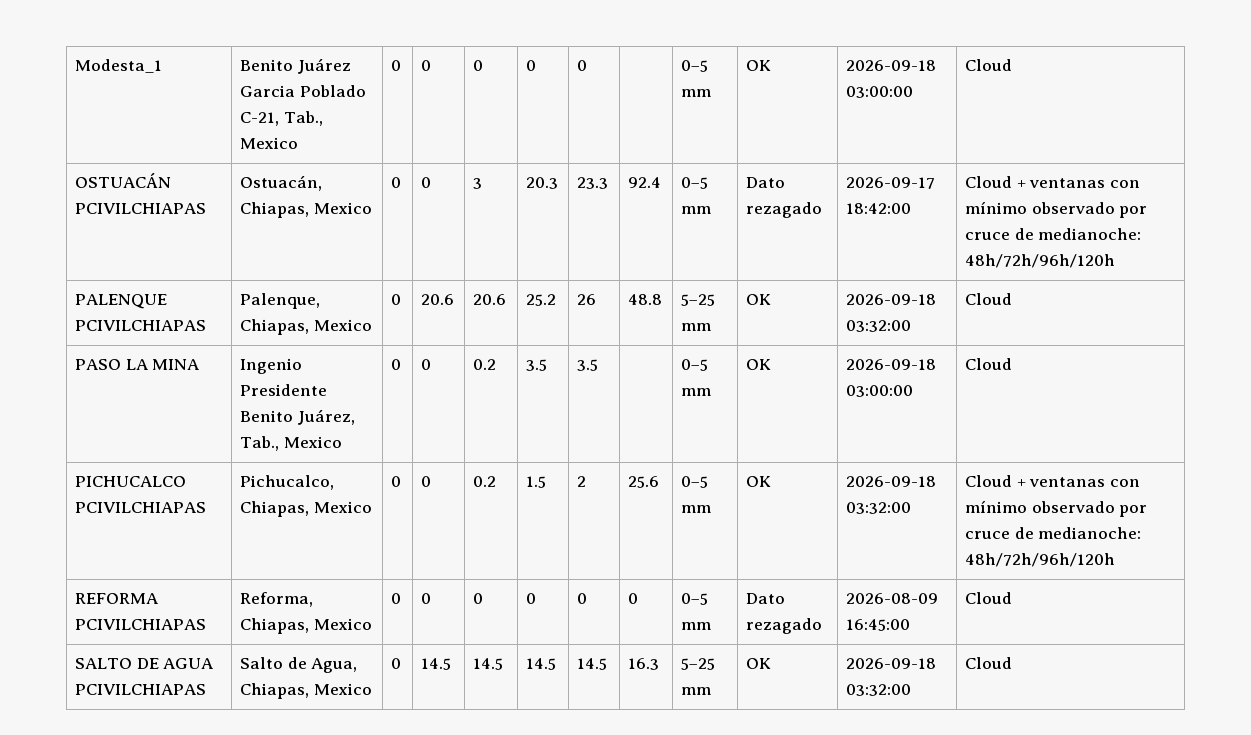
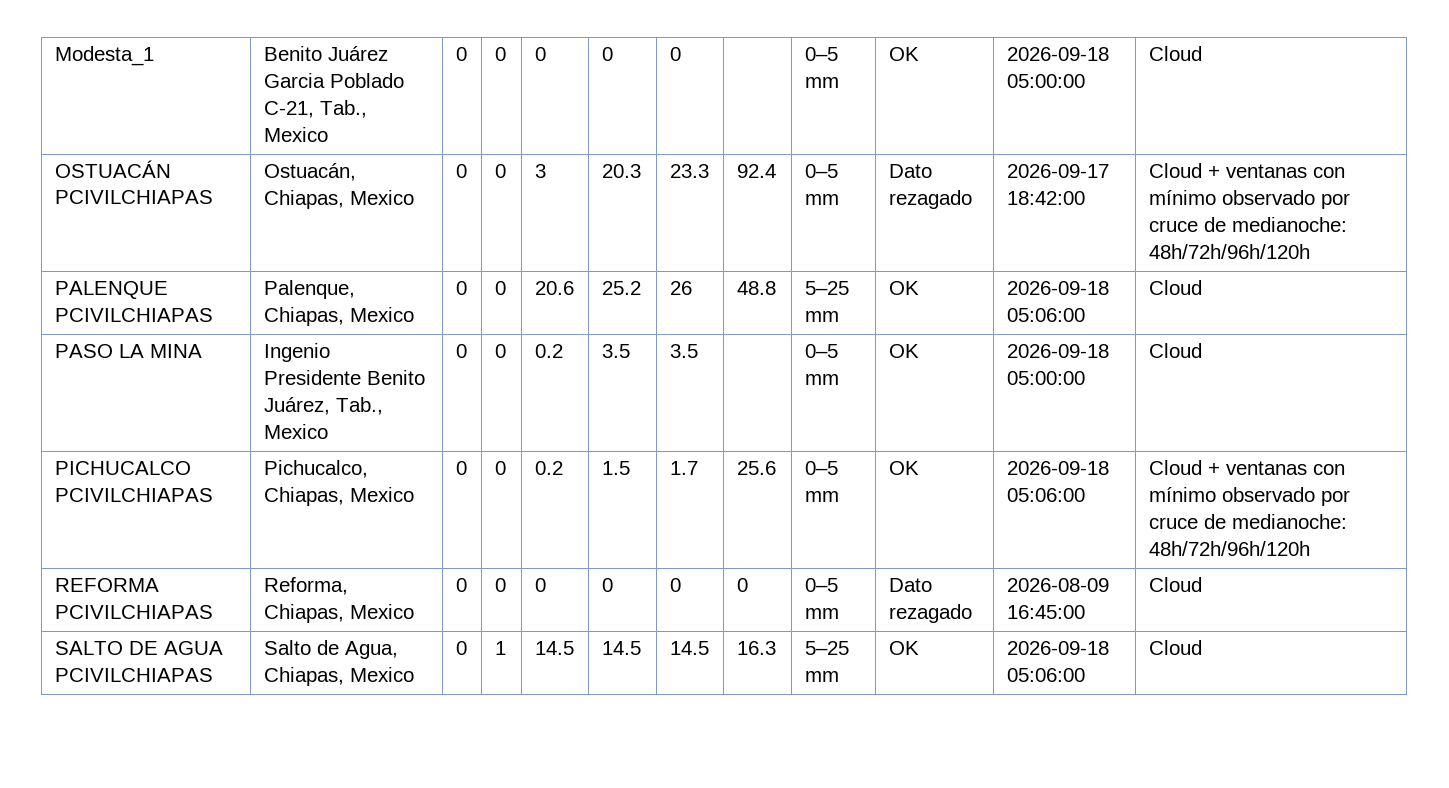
- Modesta_1 | Benito Juárez Garcia Poblado C-21, Tab., Mexico | 0 | 0 | 0 | 0 | 0 | | 0–5 mm | OK | 2026-09-18 03:00:00 | Cloud
+ Modesta_1 | Benito Juárez Garcia Poblado C-21, Tab., Mexico | 0 | 0 | 0 | 0 | 0 | | 0–5 mm | OK | 2026-09-18 05:00:00 | Cloud
- PALENQUE PCIVILCHIAPAS | Palenque, Chiapas, Mexico | 0 | 20.6 | 20.6 | 25.2 | 26 | 48.8 | 5–25 mm | OK | 2026-09-18 03:32:00 | Cloud
+ PALENQUE PCIVILCHIAPAS | Palenque, Chiapas, Mexico | 0 | 0 | 20.6 | 25.2 | 26 | 48.8 | 5–25 mm | OK | 2026-09-18 05:06:00 | Cloud
- PASO LA MINA | Ingenio Presidente Benito Juárez, Tab., Mexico | 0 | 0 | 0.2 | 3.5 | 3.5 | | 0–5 mm | OK | 2026-09-18 03:00:00 | Cloud
+ PASO LA MINA | Ingenio Presidente Benito Juárez, Tab., Mexico | 0 | 0 | 0.2 | 3.5 | 3.5 | | 0–5 mm | OK | 2026-09-18 05:00:00 | Cloud
- PICHUCALCO PCIVILCHIAPAS | Pichucalco, Chiapas, Mexico | 0 | 0 | 0.2 | 1.5 | 2 | 25.6 | 0–5 mm | OK | 2026-09-18 03:32:00 | Cloud + ventanas con mínimo observado por cruce de medianoche: 48h/72h/96h/120h
+ PICHUCALCO PCIVILCHIAPAS | Pichucalco, Chiapas, Mexico | 0 | 0 | 0.2 | 1.5 | 1.7 | 25.6 | 0–5 mm | OK | 2026-09-18 05:06:00 | Cloud + ventanas con mínimo observado por cruce de medianoche: 48h/72h/96h/120h
- SALTO DE AGUA PCIVILCHIAPAS | Salto de Agua, Chiapas, Mexico | 0 | 14.5 | 14.5 | 14.5 | 14.5 | 16.3 | 5–25 mm | OK | 2026-09-18 03:32:00 | Cloud
+ SALTO DE AGUA PCIVILCHIAPAS | Salto de Agua, Chiapas, Mexico | 0 | 1 | 14.5 | 14.5 | 14.5 | 16.3 | 5–25 mm | OK | 2026-09-18 05:06:00 | Cloud

